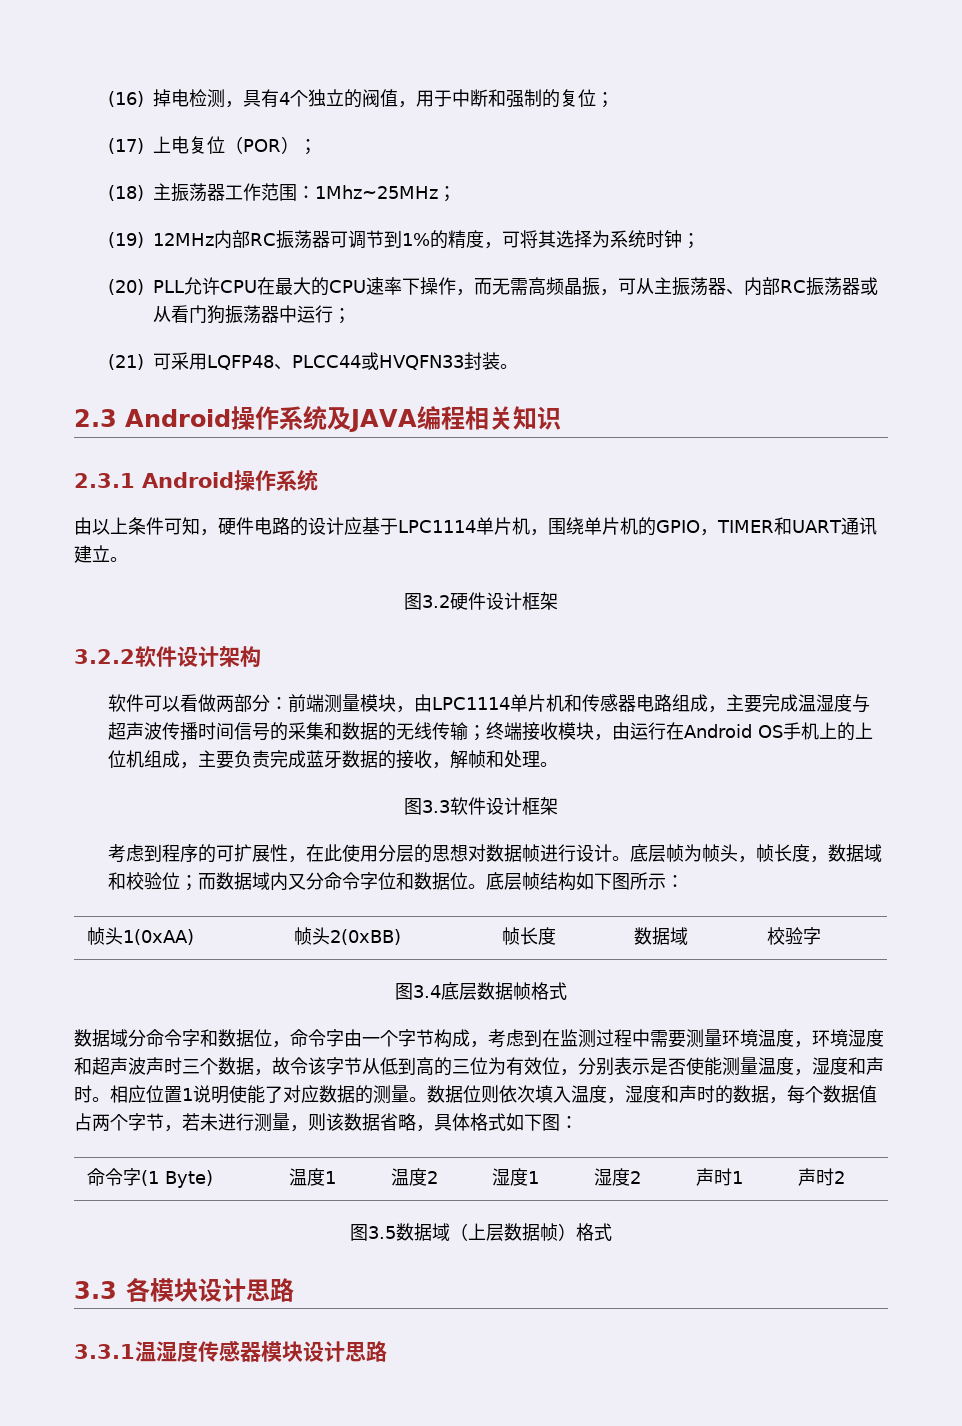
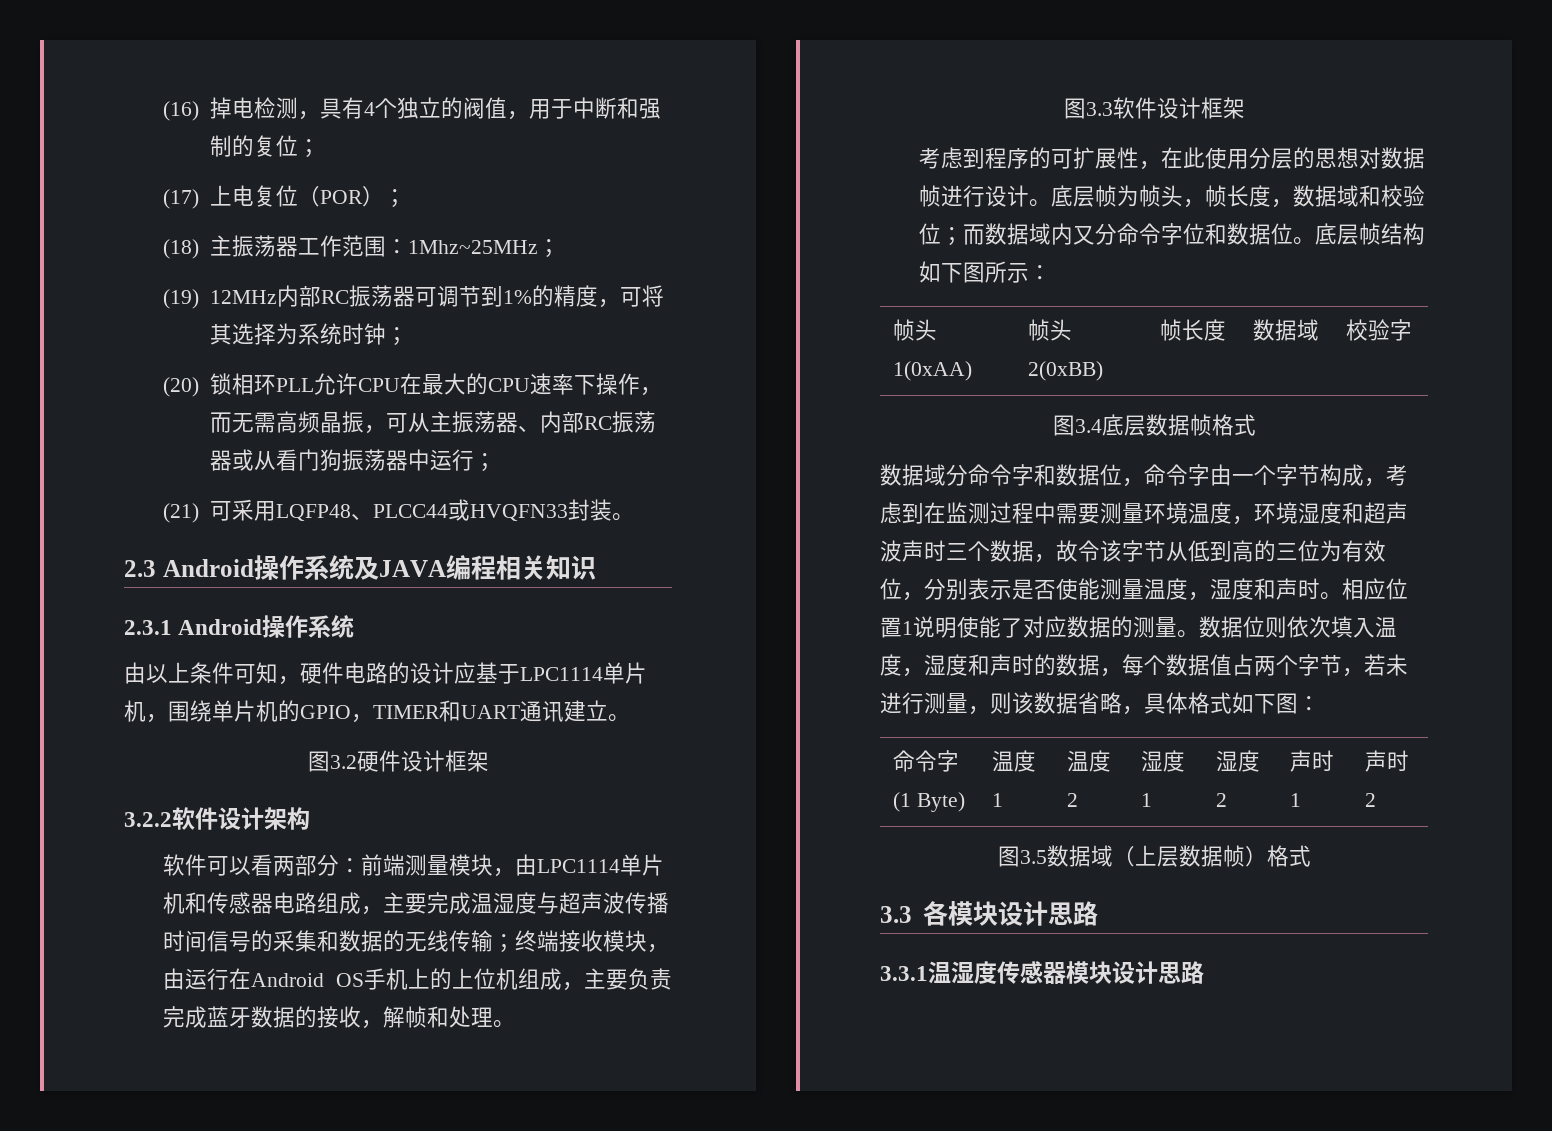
- (20) PLL允许CPU在最大的CPU速率下操作，而无需高频晶振，可从主振荡器、内部RC振荡器或从看门狗振荡器中运行；
+ (20)锁相环PLL允许CPU在最大的CPU速率下操作，而无需高频晶振，可从主振荡器、内部RC振荡器或从看门狗振荡器中运行；
- 软件可以看做两部分：前端测量模块，由LPC1114单片机和传感器电路组成，主要完成温湿度与超声波传播时间信号的采集和数据的无线传输；终端接收模块，由运行在Android OS手机上的上位机组成，主要负责完成蓝牙数据的接收，解帧和处理。
+ 软件可以看两部分：前端测量模块，由LPC1114单片机和传感器电路组成，主要完成温湿度与超声波传播时间信号的采集和数据的无线传输；终端接收模块，由运行在Android OS手机上的上位机组成，主要负责完成蓝牙数据的接收，解帧和处理。

